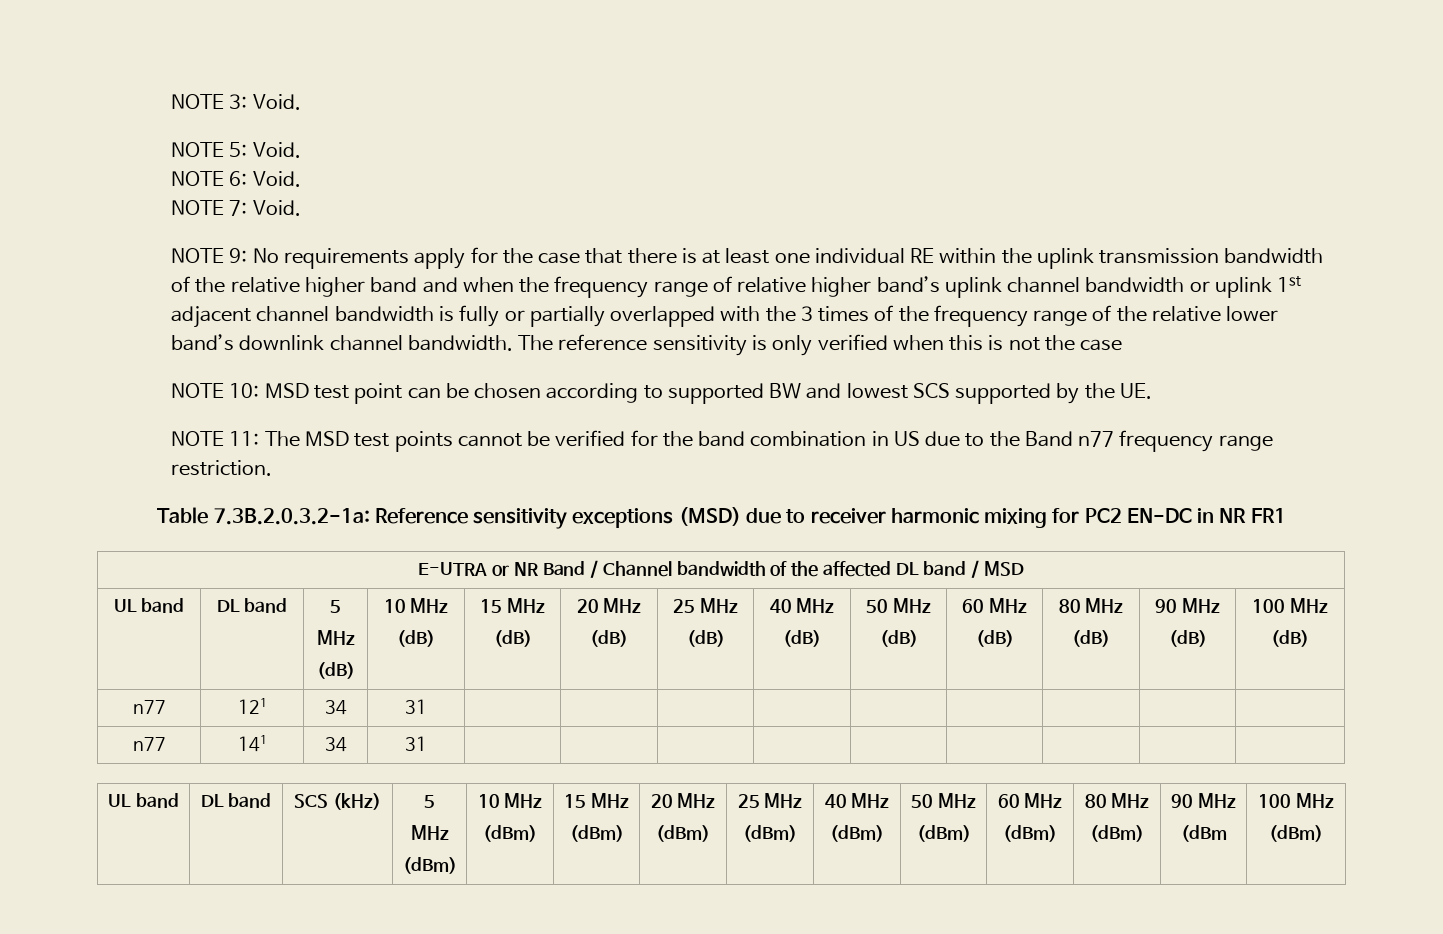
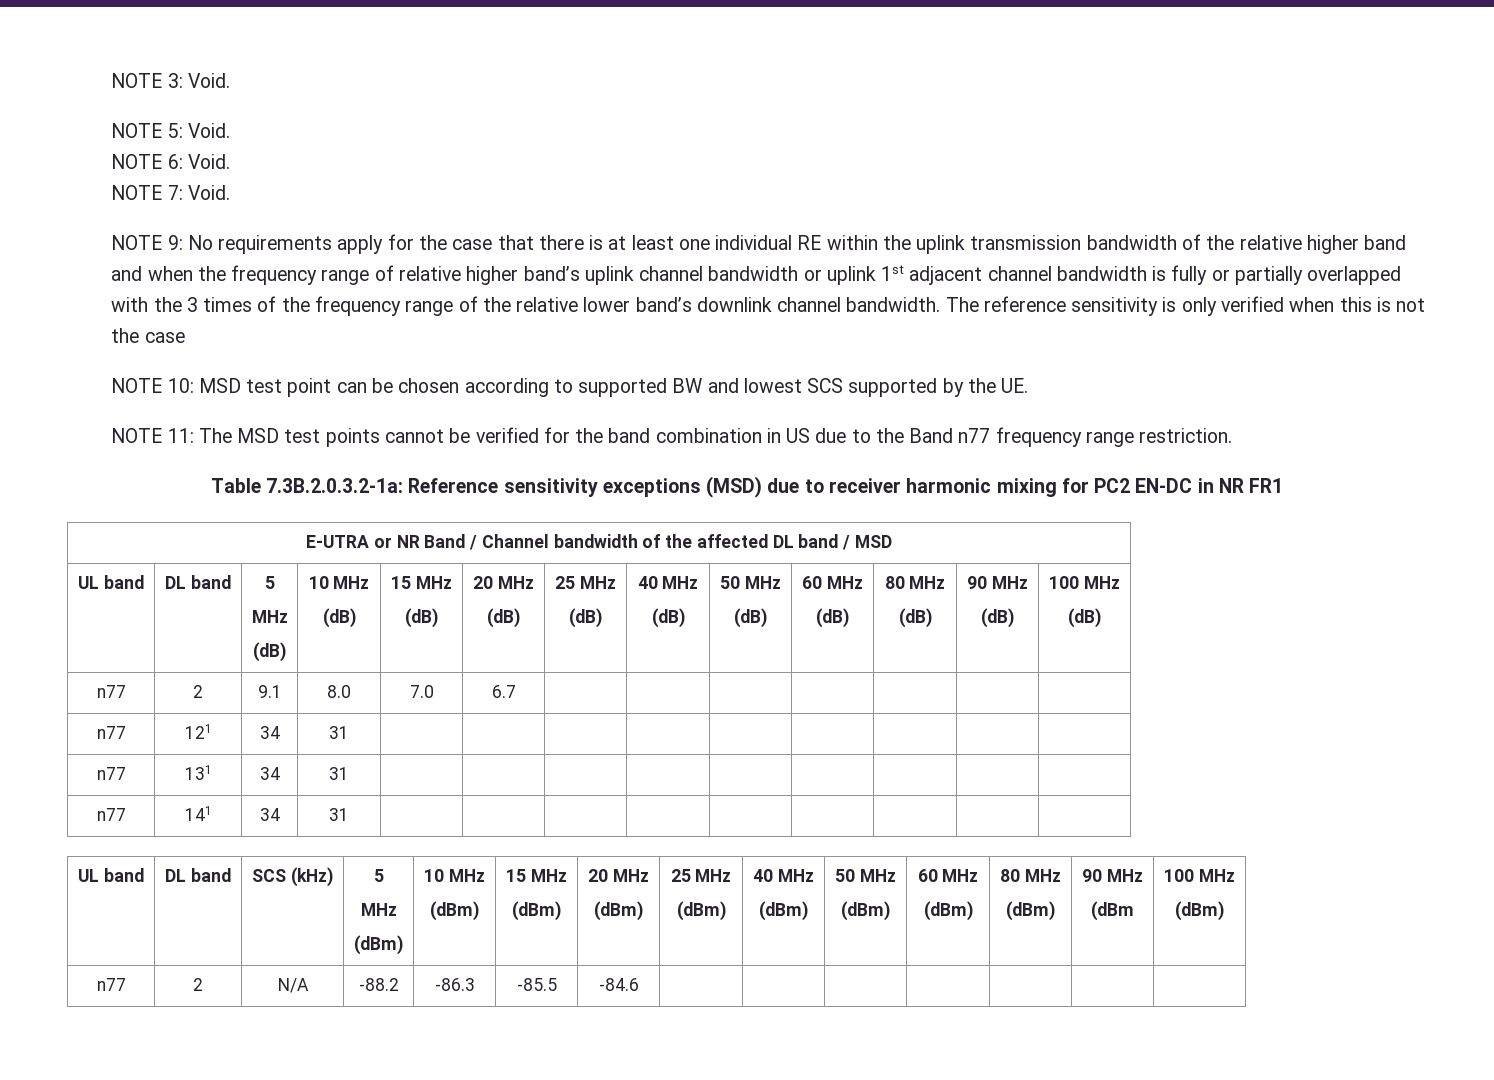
+ n77 | 2 | 9.1 | 8.0 | 7.0 | 6.7 | | | | | | |
+ n77 | 131 | 34 | 31 | | | | | | | | |
+ n77 | 2 | N/A | -88.2 | -86.3 | -85.5 | -84.6 | | | | | | |

